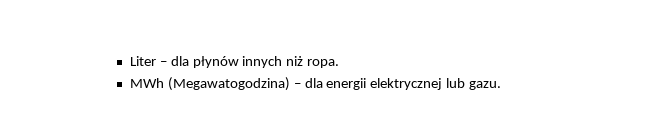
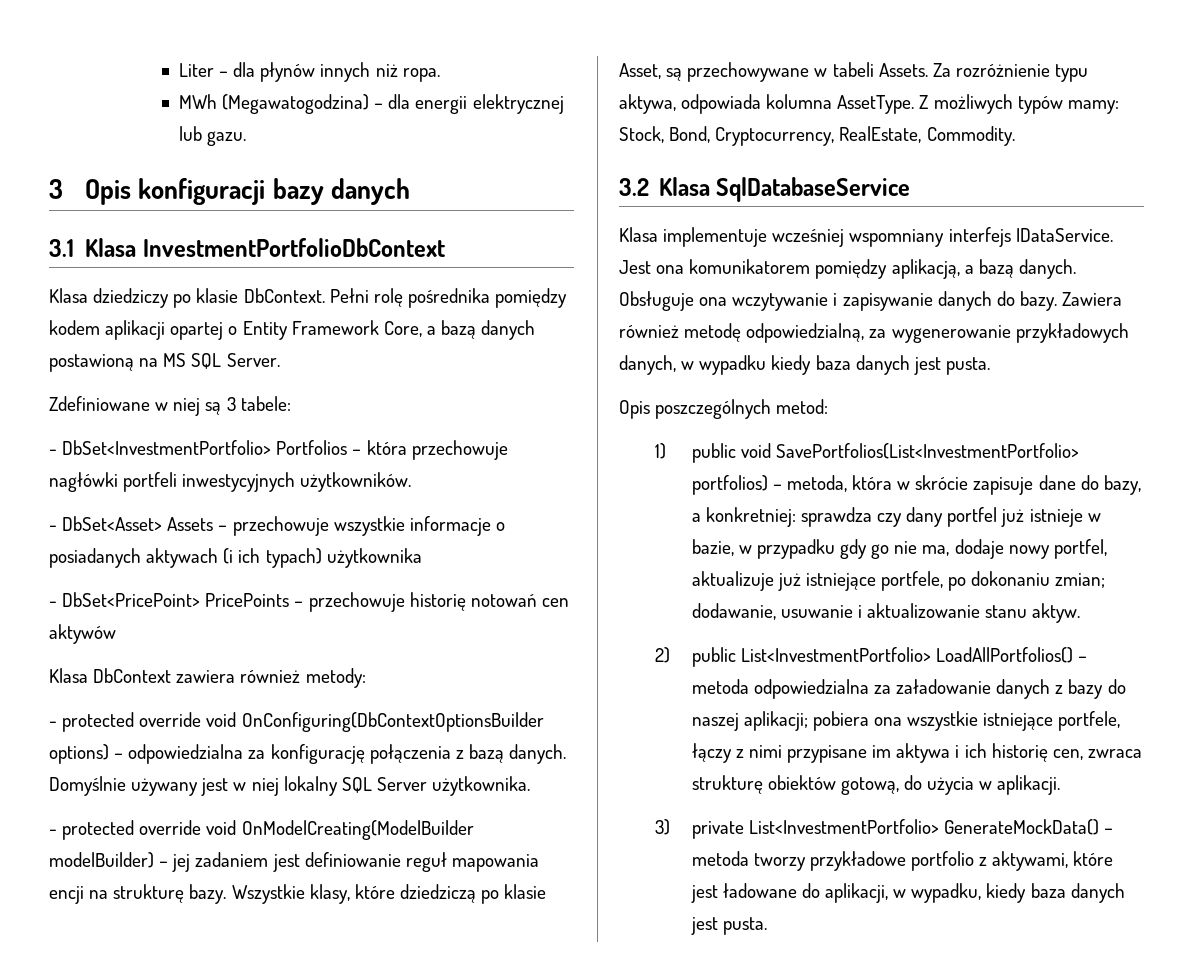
+ 3 Opis konfiguracji bazy danych
+ 3.1 Klasa InvestmentPortfolioDbContext
+ Klasa dziedziczy po klasie DbContext. Pełni rolę pośrednika pomiędzy kodem aplikacji opartej o Entity Framework Core, a bazą danych postawioną na MS SQL Server.
+ Zdefiniowane w niej są 3 tabele:
+ - DbSet<InvestmentPortfolio> Portfolios – która przechowuje nagłówki portfeli inwestycyjnych użytkowników.
+ - DbSet<Asset> Assets – przechowuje wszystkie informacje o posiadanych aktywach (i ich typach) użytkownika
+ - DbSet<PricePoint> PricePoints – przechowuje historię notowań cen aktywów
+ Klasa DbContext zawiera również metody:
+ - protected override void OnConfiguring(DbContextOptionsBuilder options) – odpowiedzialna za konfigurację połączenia z bazą danych. Domyślnie używany jest w niej lokalny SQL Server użytkownika.
+ - protected override void OnModelCreating(ModelBuilder modelBuilder) – jej zadaniem jest definiowanie reguł mapowania encji na strukturę bazy. Wszystkie klasy, które dziedziczą po klasie Asset, są przechowywane w tabeli Assets. Za rozróżnienie typu aktywa, odpowiada kolumna AssetType. Z możliwych typów mamy: Stock, Bond, Cryptocurrency, RealEstate, Commodity.
+ 3.2 Klasa SqlDatabaseService
+ Klasa implementuje wcześniej wspomniany interfejs IDataService. Jest ona komunikatorem pomiędzy aplikacją, a bazą danych. Obsługuje ona wczytywanie i zapisywanie danych do bazy. Zawiera również metodę odpowiedzialną, za wygenerowanie przykładowych danych, w wypadku kiedy baza danych jest pusta.
+ Opis poszczególnych metod:
+ 1) public void SavePortfolios(List<InvestmentPortfolio> portfolios) – metoda, która w skrócie zapisuje dane do bazy, a konkretniej: sprawdza czy dany portfel już istnieje w bazie, w przypadku gdy go nie ma, dodaje nowy portfel, aktualizuje już istniejące portfele, po dokonaniu zmian; dodawanie, usuwanie i aktualizowanie stanu aktyw.
+ 2) public List<InvestmentPortfolio> LoadAllPortfolios() – metoda odpowiedzialna za załadowanie danych z bazy do naszej aplikacji; pobiera ona wszystkie istniejące portfele, łączy z nimi przypisane im aktywa i ich historię cen, zwraca strukturę obiektów gotową, do użycia w aplikacji.
+ 3) private List<InvestmentPortfolio> GenerateMockData() – metoda tworzy przykładowe portfolio z aktywami, które jest ładowane do aplikacji, w wypadku, kiedy baza danych jest pusta.

